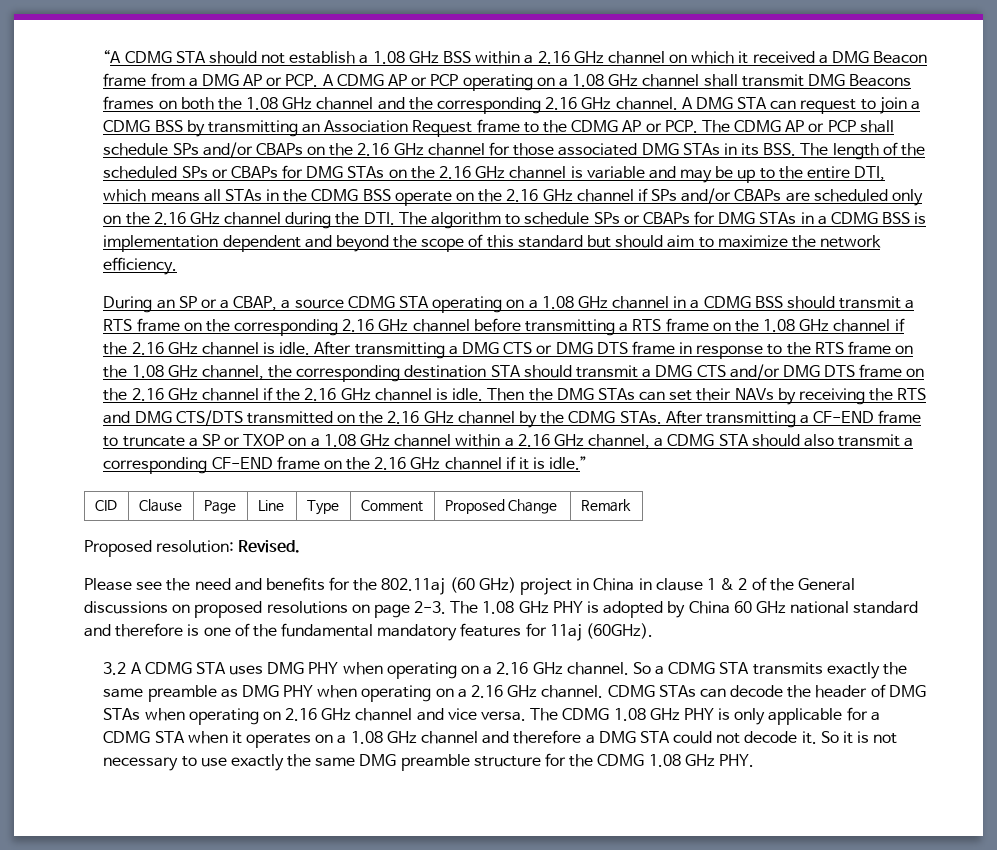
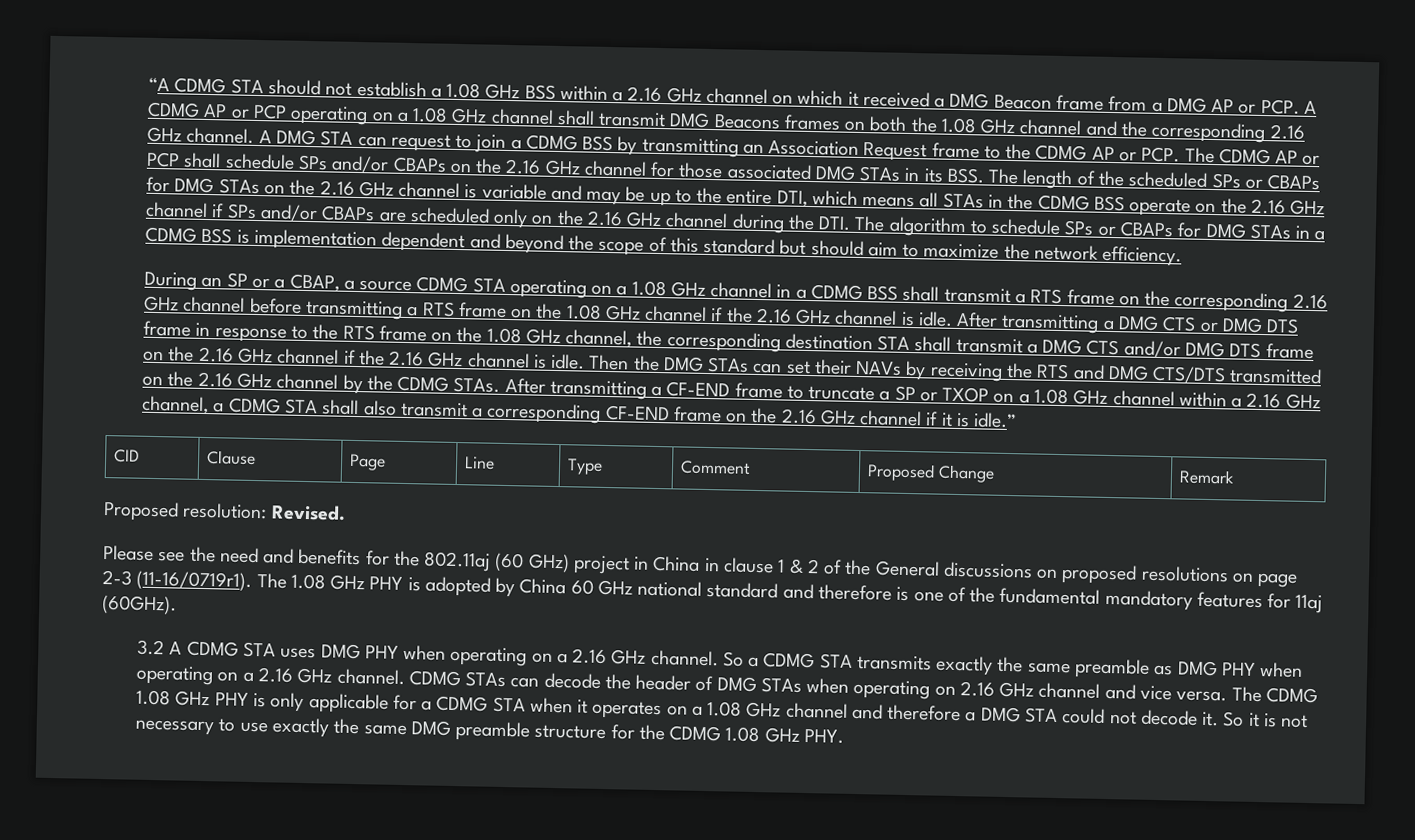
- During an SP or a CBAP, a source CDMG STA operating on a 1.08 GHz channel in a CDMG BSS should transmit a RTS frame on the corresponding 2.16 GHz channel before transmitting a RTS frame on the 1.08 GHz channel if the 2.16 GHz channel is idle.
+ During an SP or a CBAP, a source CDMG STA operating on a 1.08 GHz channel in a CDMG BSS shall transmit a RTS frame on the corresponding 2.16 GHz channel before transmitting a RTS frame on the 1.08 GHz channel if the 2.16 GHz channel is idle.
- After transmitting a DMG CTS or DMG DTS frame in response to the RTS frame on the 1.08 GHz channel, the corresponding destination STA should transmit a DMG CTS and/or DMG DTS frame on the 2.16 GHz channel if the 2.16 GHz channel is idle.
+ After transmitting a DMG CTS or DMG DTS frame in response to the RTS frame on the 1.08 GHz channel, the corresponding destination STA shall transmit a DMG CTS and/or DMG DTS frame on the 2.16 GHz channel if the 2.16 GHz channel is idle.
- After transmitting a CF-END frame to truncate a SP or TXOP on a 1.08 GHz channel within a 2.16 GHz channel, a CDMG STA should also transmit a corresponding CF-END frame on the 2.16 GHz channel if it is idle.”
+ After transmitting a CF-END frame to truncate a SP or TXOP on a 1.08 GHz channel within a 2.16 GHz channel, a CDMG STA shall also transmit a corresponding CF-END frame on the 2.16 GHz channel if it is idle.”
- Please see the need and benefits for the 802.11aj (60 GHz) project in China in clause 1 & 2 of the General discussions on proposed resolutions on page 2-3.
+ Please see the need and benefits for the 802.11aj (60 GHz) project in China in clause 1 & 2 of the General discussions on proposed resolutions on page 2-3 (11-16/0719r1).

